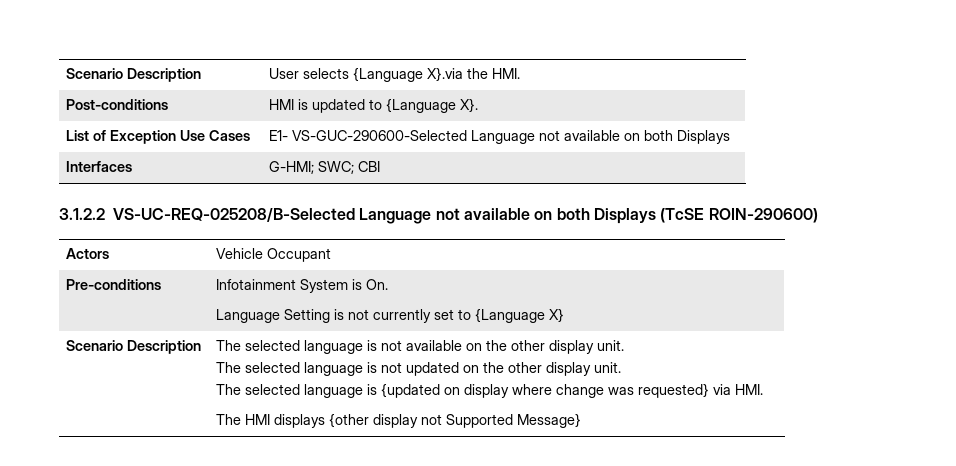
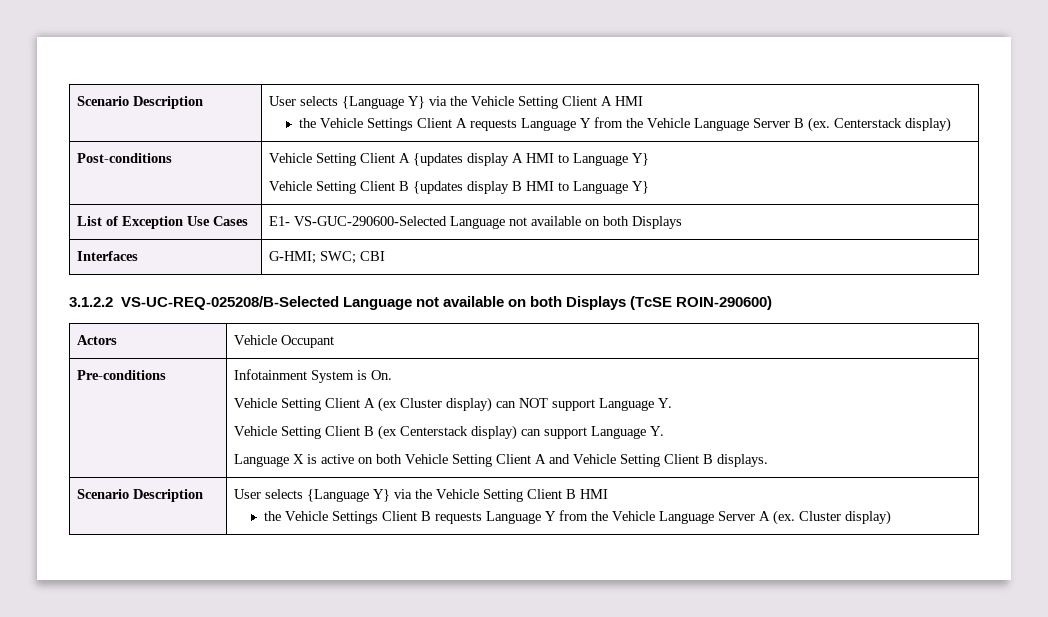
- Scenario Description | User selects {Language X}.via the HMI.
- Post-conditions | HMI is updated to {Language X}.
+ Scenario Description | User selects {Language Y} via the Vehicle Setting Client A HMI
+ the Vehicle Settings Client A requests Language Y from the Vehicle Language Server B (ex. Centerstack display)
+ Post-conditions | Vehicle Setting Client A {updates display A HMI to Language Y}
+ Vehicle Setting Client B {updates display B HMI to Language Y}
- Language Setting is not currently set to {Language X}
- Scenario Description | The selected language is not available on the other display unit.
- The selected language is not updated on the other display unit.
- The selected language is {updated on display where change was requested} via HMI.
- The HMI displays {other display not Supported Message}
+ Vehicle Setting Client A (ex Cluster display) can NOT support Language Y.
+ Vehicle Setting Client B (ex Centerstack display) can support Language Y.
+ Language X is active on both Vehicle Setting Client A and Vehicle Setting Client B displays.
+ Scenario Description | User selects {Language Y} via the Vehicle Setting Client B HMI
+ the Vehicle Settings Client B requests Language Y from the Vehicle Language Server A (ex. Cluster display)

